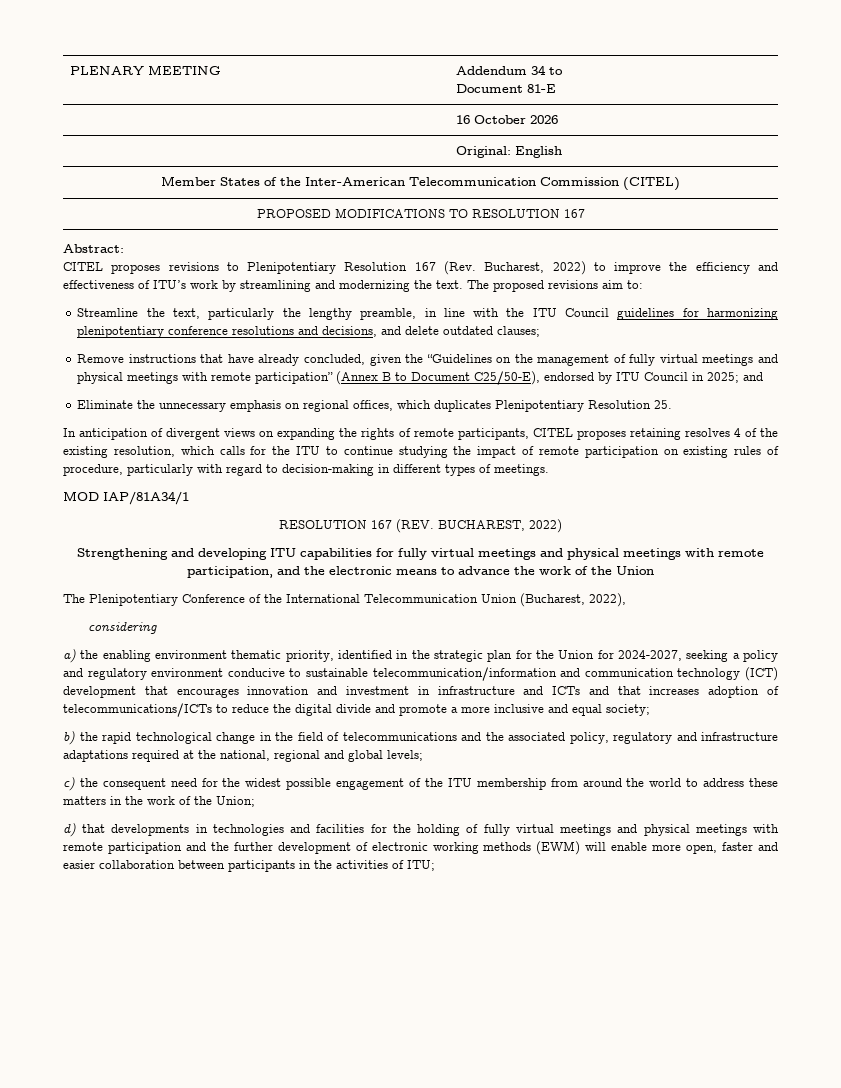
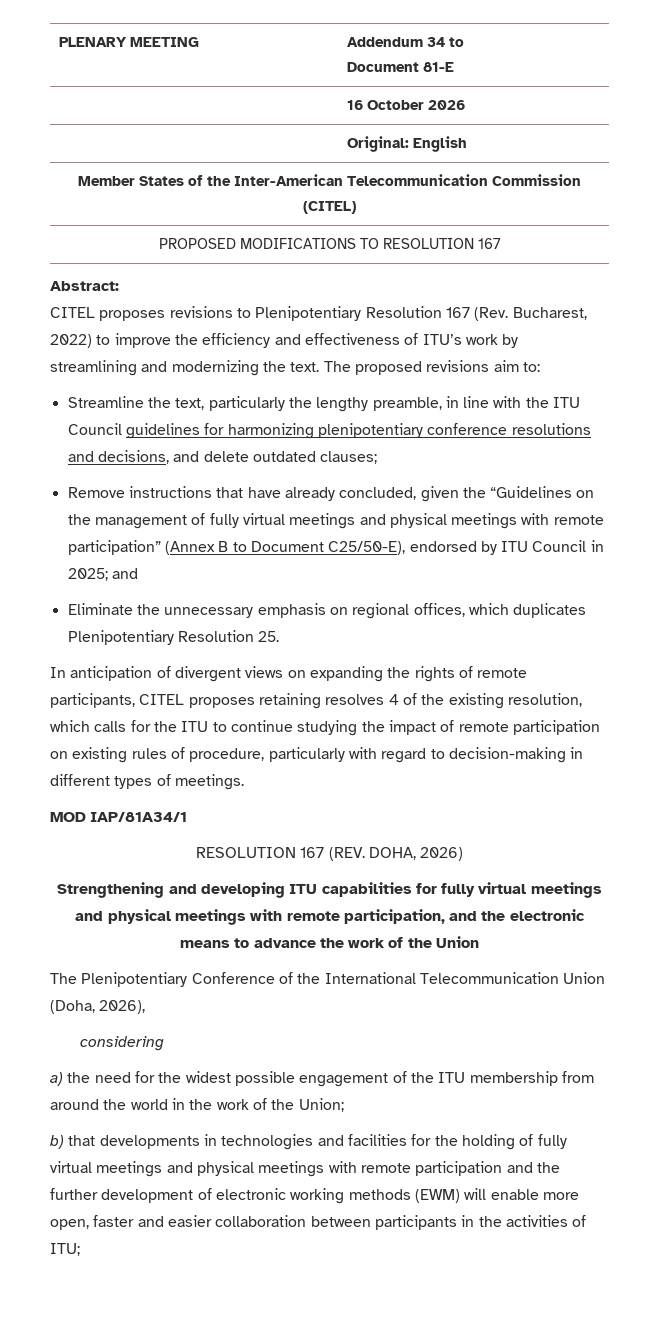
- RESOLUTION 167 (REV. BUCHAREST, 2022)
+ RESOLUTION 167 (REV. DOHA, 2026)
- The Plenipotentiary Conference of the International Telecommunication Union (Bucharest, 2022),
+ The Plenipotentiary Conference of the International Telecommunication Union (Doha, 2026),
- a) the enabling environment thematic priority, identified in the strategic plan for the Union for 2024-2027, seeking a policy and regulatory environment conducive to sustainable telecommunication/information and communication technology (ICT) development that encourages innovation and investment in infrastructure and ICTs and that increases adoption of telecommunications/ICTs to reduce the digital divide and promote a more inclusive and equal society;
- b) the rapid technological change in the field of telecommunications and the associated policy, regulatory and infrastructure adaptations required at the national, regional and global levels;
- c) the consequent need for the widest possible engagement of the ITU membership from around the world to address these matters in the work of the Union;
+ a) the need for the widest possible engagement of the ITU membership from around the world in the work of the Union;
- d) that developments in technologies and facilities for the holding of fully virtual meetings and physical meetings with remote participation and the further development of electronic working methods (EWM) will enable more open, faster and easier collaboration between participants in the activities of ITU;
+ b) that developments in technologies and facilities for the holding of fully virtual meetings and physical meetings with remote participation and the further development of electronic working methods (EWM) will enable more open, faster and easier collaboration between participants in the activities of ITU;

